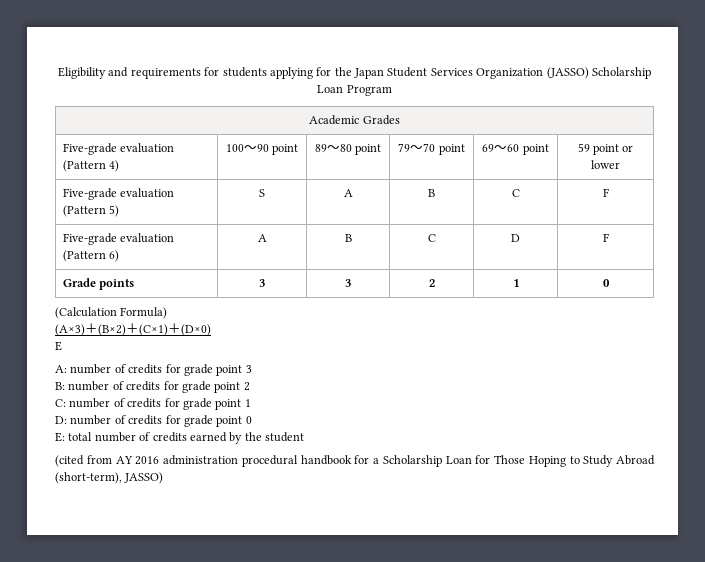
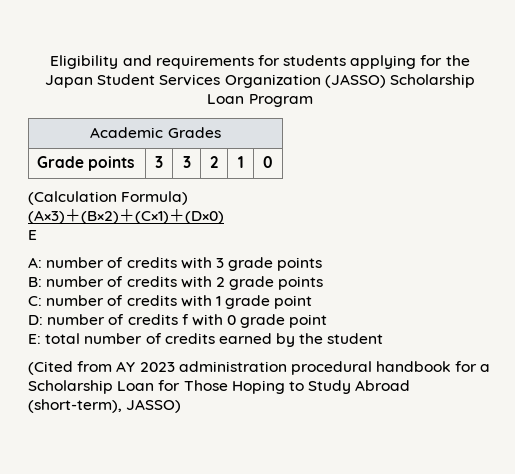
- Five-grade evaluation (Pattern 4) | 100～90 point | 89～80 point | 79～70 point | 69～60 point | 59 point or lower
- Five-grade evaluation (Pattern 5) | S | A | B | C | F
- Five-grade evaluation (Pattern 6) | A | B | C | D | F
- A: number of credits for grade point 3
+ A: number of credits with 3 grade points
- B: number of credits for grade point 2
+ B: number of credits with 2 grade points
- C: number of credits for grade point 1
+ C: number of credits with 1 grade point
- D: number of credits for grade point 0
+ D: number of credits f with 0 grade point
- (cited from AY 2016 administration procedural handbook for a Scholarship Loan for Those Hoping to Study Abroad (short-term), JASSO)
+ (Cited from AY 2023 administration procedural handbook for a Scholarship Loan for Those Hoping to Study Abroad (short-term), JASSO)

